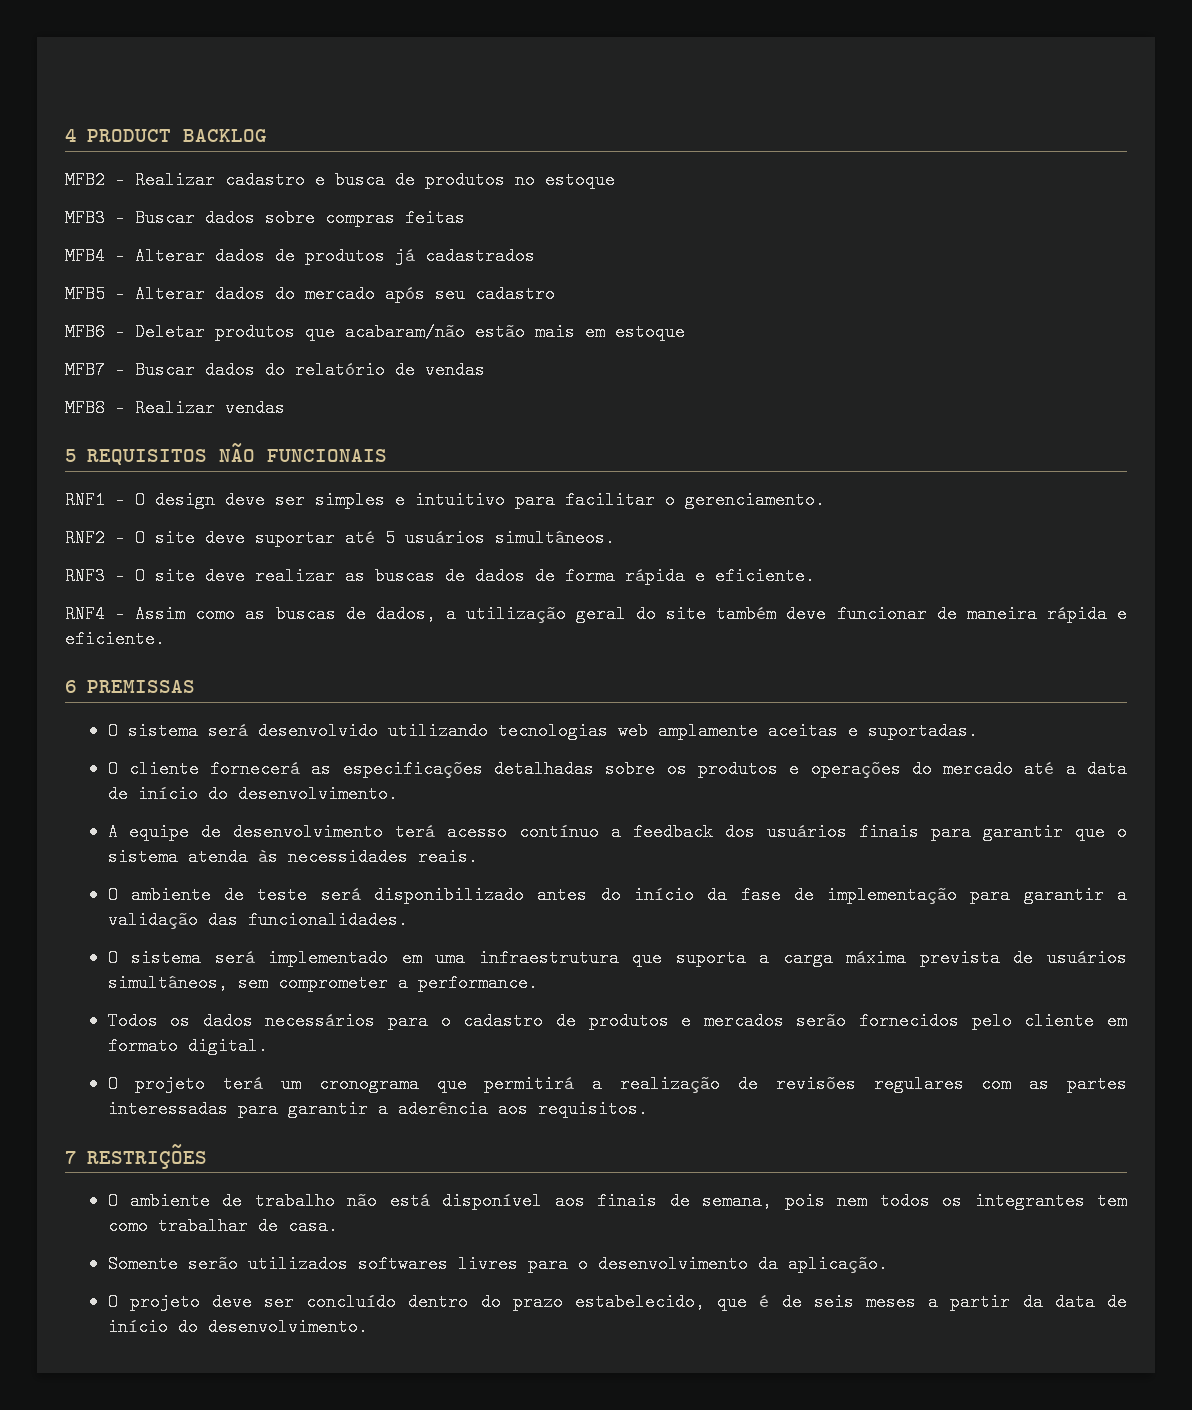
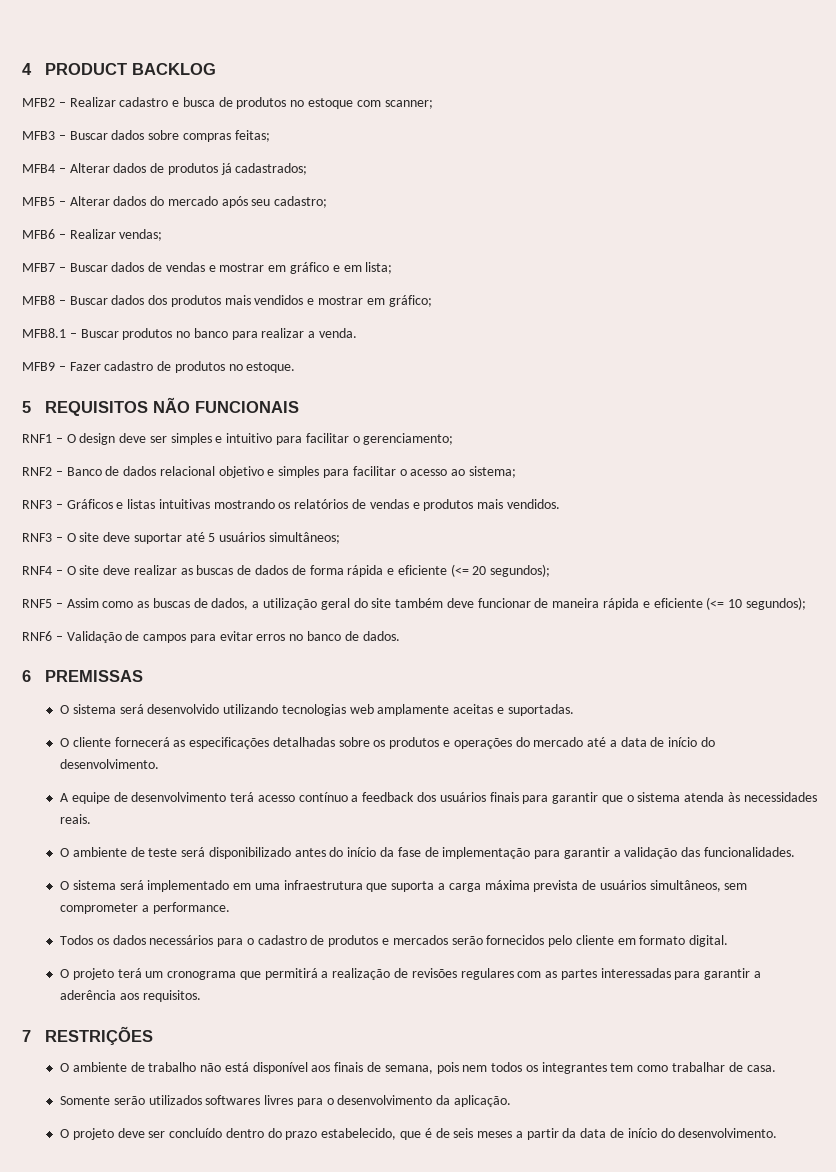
- MFB2 – Realizar cadastro e busca de produtos no estoque
+ MFB2 – Realizar cadastro e busca de produtos no estoque com scanner;
- MFB3 – Buscar dados sobre compras feitas
+ MFB3 – Buscar dados sobre compras feitas;
- MFB4 – Alterar dados de produtos já cadastrados
+ MFB4 – Alterar dados de produtos já cadastrados;
- MFB5 – Alterar dados do mercado após seu cadastro
+ MFB5 – Alterar dados do mercado após seu cadastro;
- MFB6 – Deletar produtos que acabaram/não estão mais em estoque
+ MFB6 – Realizar vendas;
- MFB7 – Buscar dados do relatório de vendas
- MFB8 – Realizar vendas
+ MFB7 – Buscar dados de vendas e mostrar em gráfico e em lista;
+ MFB8 – Buscar dados dos produtos mais vendidos e mostrar em gráfico;
+ MFB8.1 – Buscar produtos no banco para realizar a venda.
+ MFB9 – Fazer cadastro de produtos no estoque.
- RNF1 – O design deve ser simples e intuitivo para facilitar o gerenciamento.
+ RNF1 – O design deve ser simples e intuitivo para facilitar o gerenciamento;
- RNF2 – O site deve suportar até 5 usuários simultâneos.
- RNF3 – O site deve realizar as buscas de dados de forma rápida e eficiente.
- RNF4 – Assim como as buscas de dados, a utilização geral do site também deve funcionar de maneira rápida e eficiente.
+ RNF2 – Banco de dados relacional objetivo e simples para facilitar o acesso ao sistema;
+ RNF3 – Gráficos e listas intuitivas mostrando os relatórios de vendas e produtos mais vendidos.
+ RNF3 – O site deve suportar até 5 usuários simultâneos;
+ RNF4 – O site deve realizar as buscas de dados de forma rápida e eficiente (<= 20 segundos);
+ RNF5 – Assim como as buscas de dados, a utilização geral do site também deve funcionar de maneira rápida e eficiente (<= 10 segundos);
+ RNF6 – Validação de campos para evitar erros no banco de dados.

